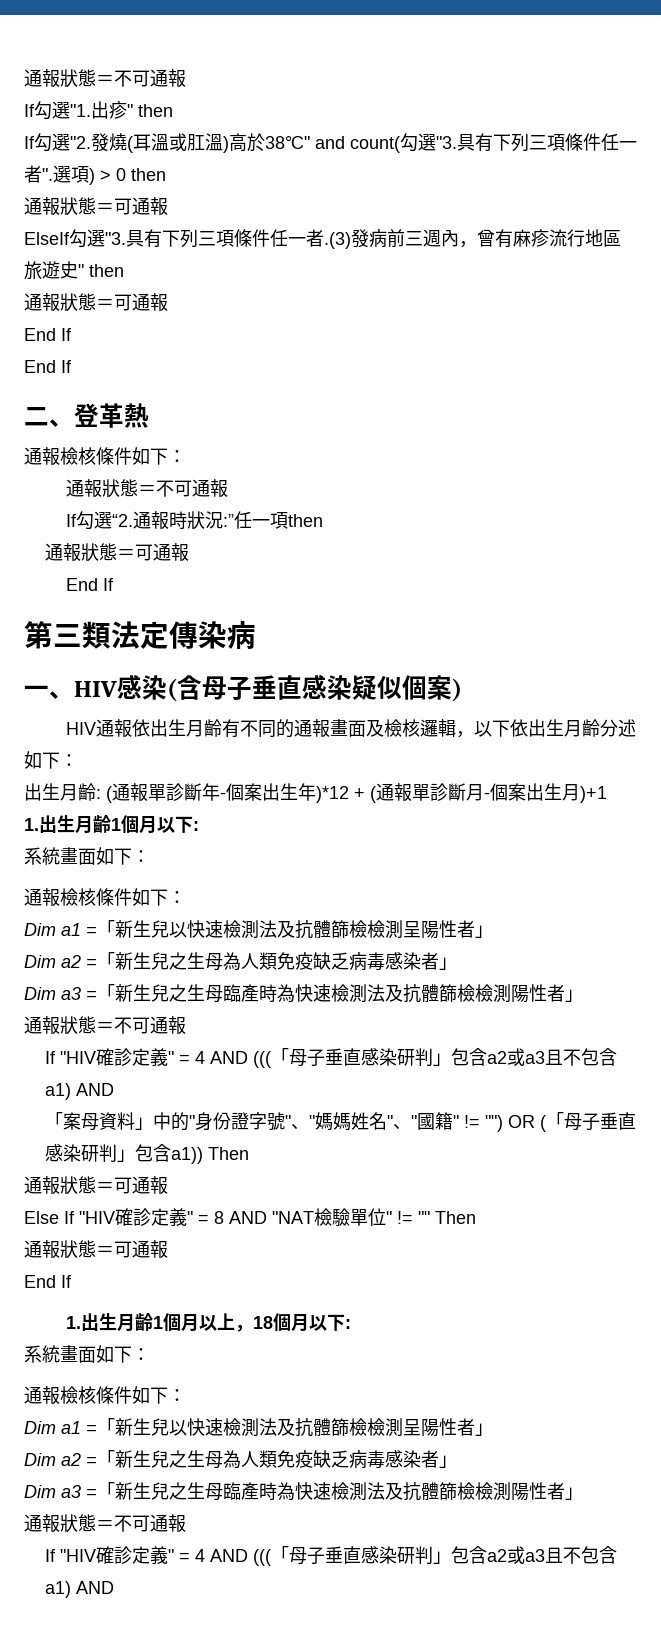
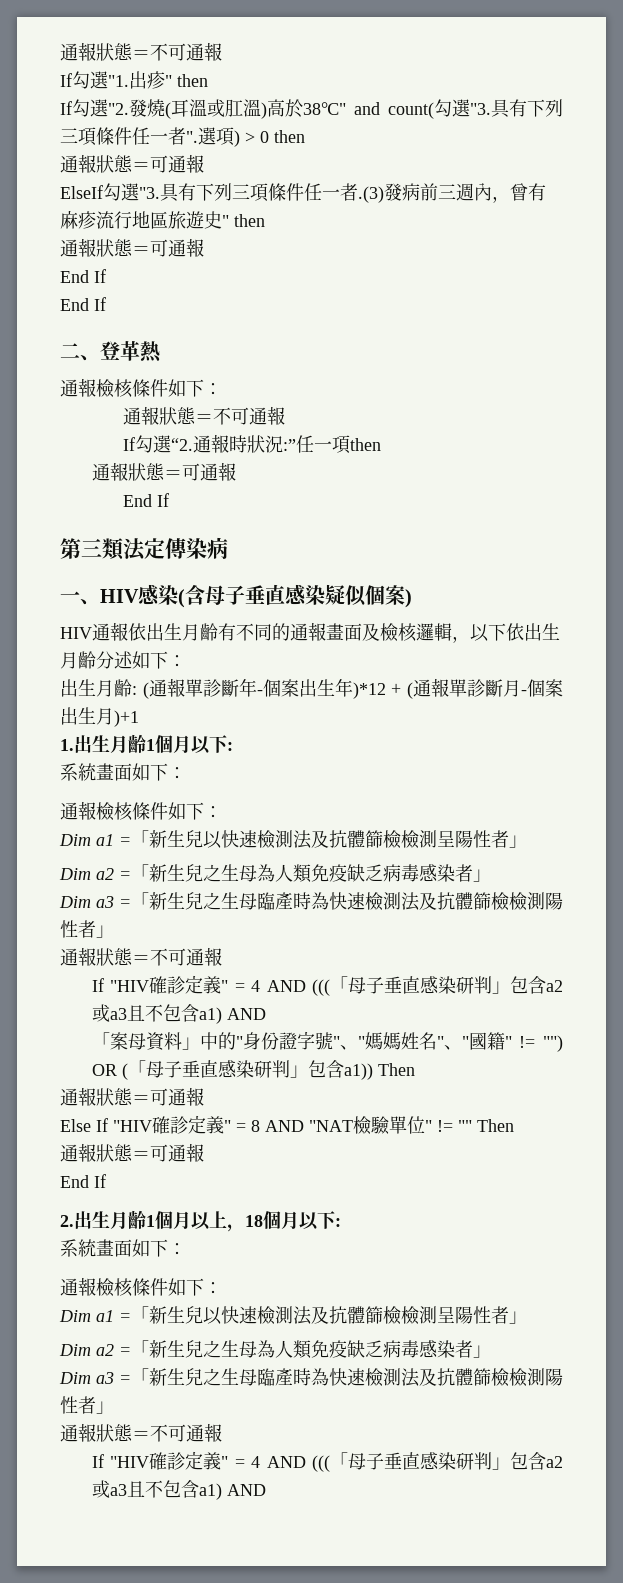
- 1.出生月齡1個月以上，18個月以下:
+ 2.出生月齡1個月以上，18個月以下:

